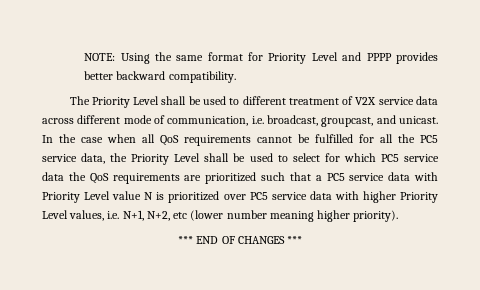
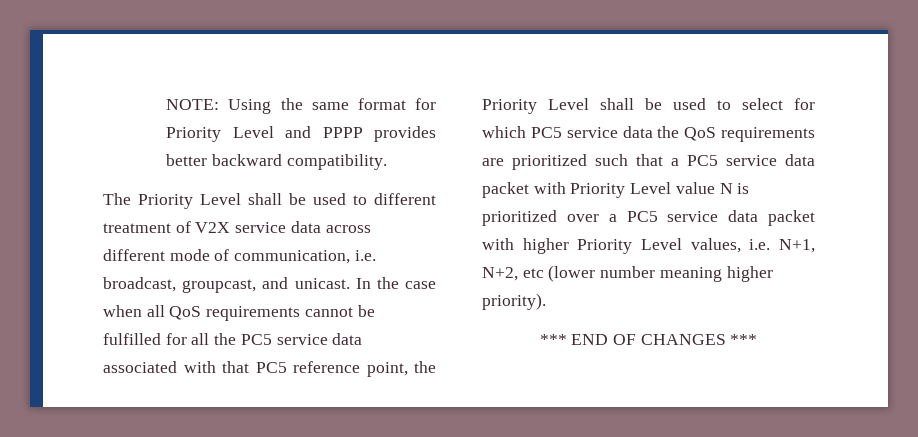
- In the case when all QoS requirements cannot be fulfilled for all the PC5 service data, the Priority Level shall be used to select for which PC5 service data the QoS requirements are prioritized such that a PC5 service data with Priority Level value N is prioritized over PC5 service data with higher Priority Level values, i.e. N+1, N+2, etc (lower number meaning higher priority).
+ In the case when all QoS requirements cannot be fulfilled for all the PC5 service data associated with that PC5 reference point, the Priority Level shall be used to select for which PC5 service data the QoS requirements are prioritized such that a PC5 service data packet with Priority Level value N is prioritized over a PC5 service data packet with higher Priority Level values, i.e. N+1, N+2, etc (lower number meaning higher priority).

